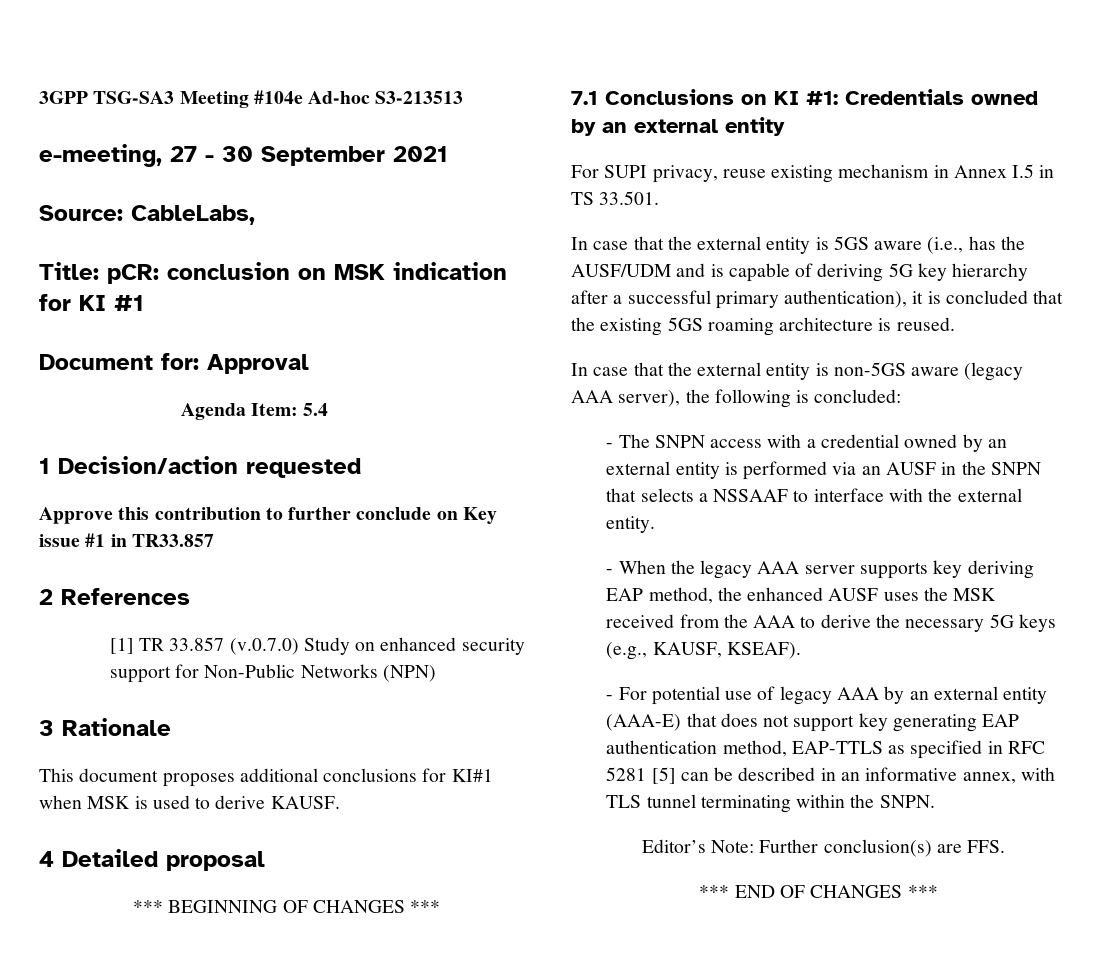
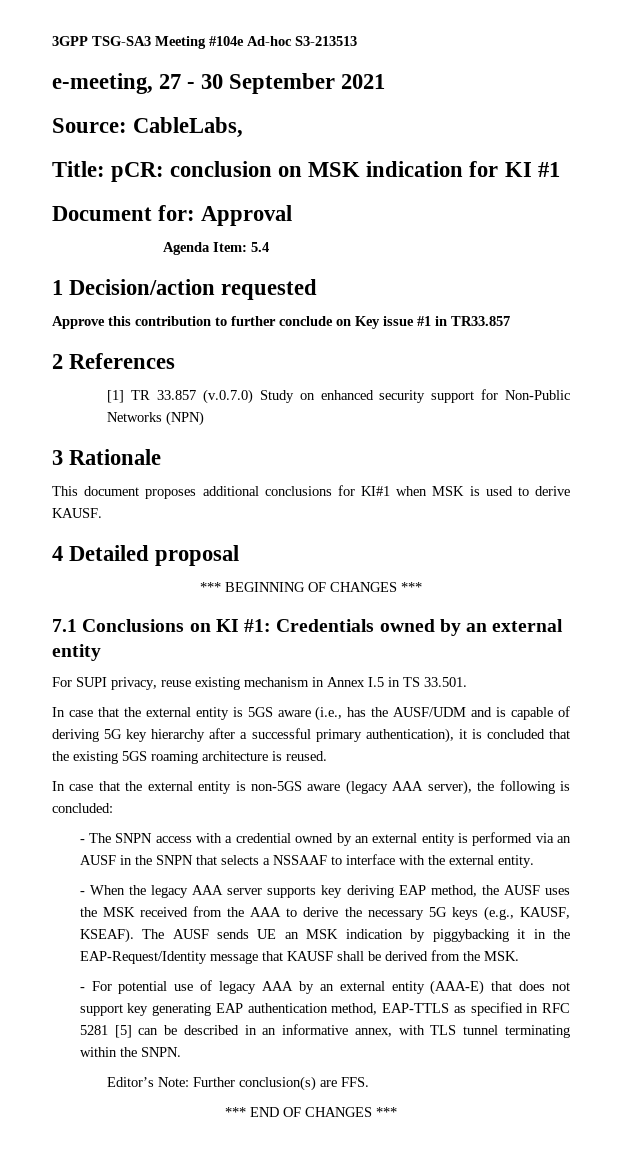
- - When the legacy AAA server supports key deriving EAP method, the enhanced AUSF uses the MSK received from the AAA to derive the necessary 5G keys (e.g., KAUSF, KSEAF).
+ - When the legacy AAA server supports key deriving EAP method, the AUSF uses the MSK received from the AAA to derive the necessary 5G keys (e.g., KAUSF, KSEAF). The AUSF sends UE an MSK indication by piggybacking it in the EAP-Request/Identity message that KAUSF shall be derived from the MSK.

